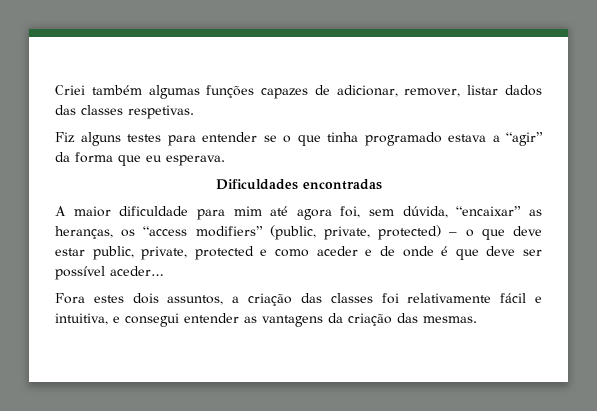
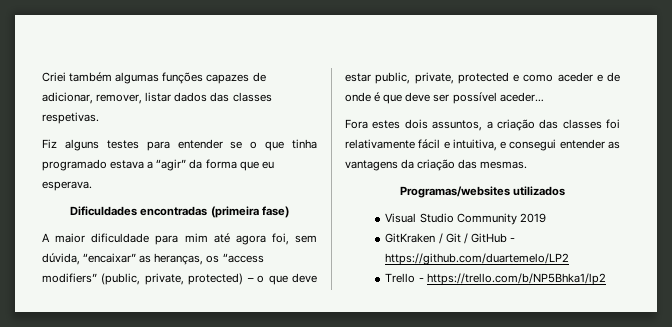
- Dificuldades encontradas
+ Dificuldades encontradas (primeira fase)
+ Programas/websites utilizados
+ Visual Studio Community 2019
+ GitKraken / Git / GitHub - https://github.com/duartemelo/LP2
+ Trello - https://trello.com/b/NP5Bhka1/lp2

